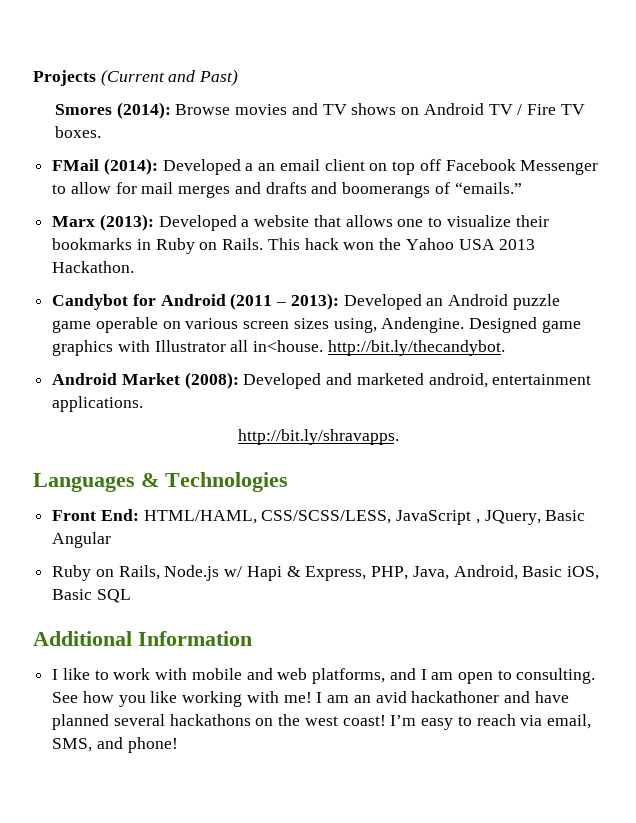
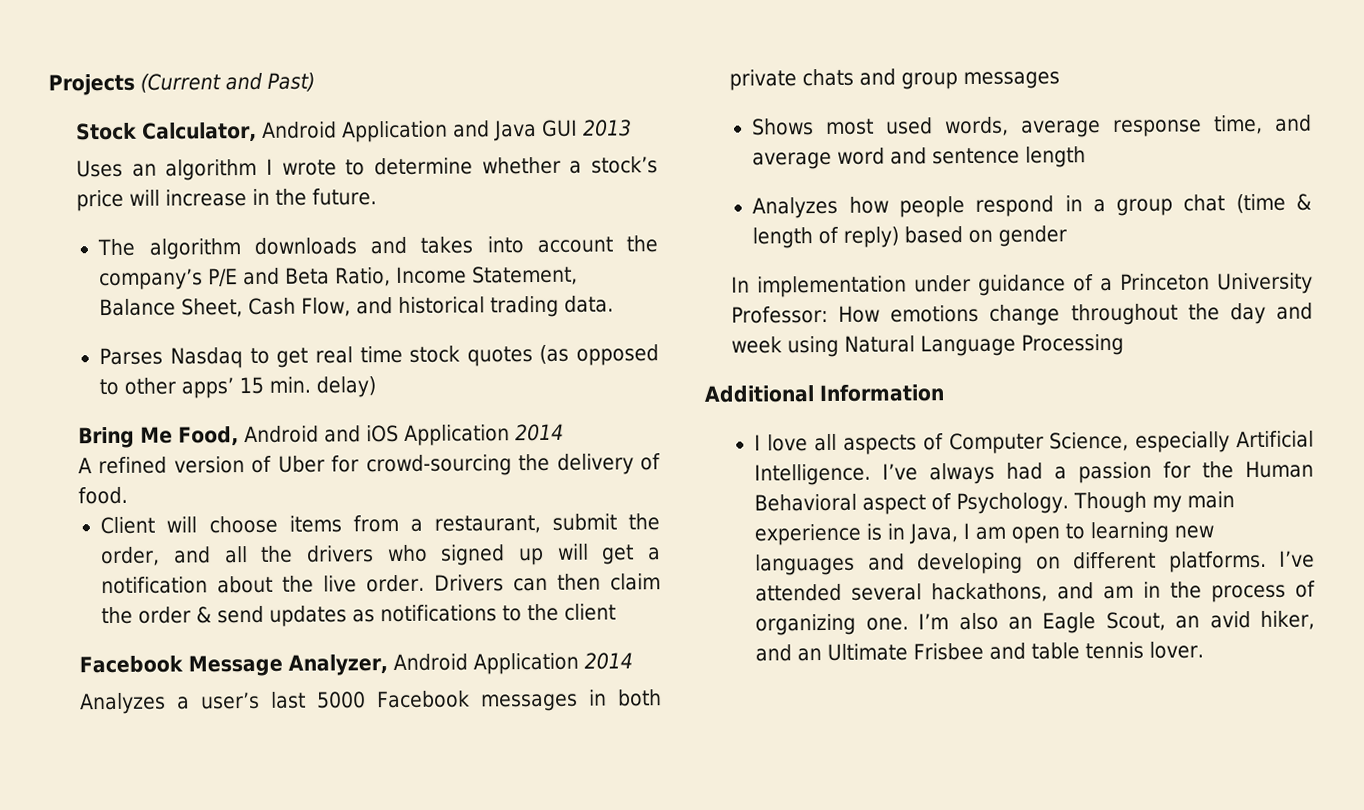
- Smores (2014): Browse movies and TV shows on Android TV / Fire TV boxes.
- FMail (2014): Developed a an email client on top off Facebook Messenger to allow for mail merges and drafts and boomerangs of “emails.”
- Marx (2013): Developed a website that allows one to visualize their bookmarks in Ruby on Rails. This hack won the Yahoo USA 2013 Hackathon.
- Candybot for Android (2011 – 2013): Developed an Android puzzle game operable on various screen sizes using, Andengine. Designed game graphics with Illustrator all in<house. http://bit.ly/thecandybot.
- Android Market (2008): Developed and marketed android, entertainment applications.
- http://bit.ly/shravapps.
- Languages & Technologies
- Front End: HTML/HAML, CSS/SCSS/LESS, JavaScript , JQuery, Basic Angular
- Ruby on Rails, Node.js w/ Hapi & Express, PHP, Java, Android, Basic iOS, Basic SQL
+ Stock Calculator, Android Application and Java GUI 2013
+ Uses an algorithm I wrote to determine whether a stock’s price will increase in the future.
+ The algorithm downloads and takes into account the company’s P/E and Beta Ratio, Income Statement, Balance Sheet, Cash Flow, and historical trading data.
+ Parses Nasdaq to get real time stock quotes (as opposed to other apps’ 15 min. delay)
+ Bring Me Food, Android and iOS Application 2014
+ A refined version of Uber for crowd-sourcing the delivery of food.
+ Client will choose items from a restaurant, submit the order, and all the drivers who signed up will get a notification about the live order. Drivers can then claim the order & send updates as notifications to the client
+ Facebook Message Analyzer, Android Application 2014
+ Analyzes a user’s last 5000 Facebook messages in both private chats and group messages
+ Shows most used words, average response time, and average word and sentence length
+ Analyzes how people respond in a group chat (time & length of reply) based on gender
+ In implementation under guidance of a Princeton University Professor: How emotions change throughout the day and week using Natural Language Processing
  Additional Information
- I like to work with mobile and web platforms, and I am open to consulting. See how you like working with me! I am an avid hackathoner and have planned several hackathons on the west coast! I’m easy to reach via email, SMS, and phone!
+ I love all aspects of Computer Science, especially Artificial Intelligence. I’ve always had a passion for the Human Behavioral aspect of Psychology. Though my main experience is in Java, I am open to learning new languages and developing on different platforms. I’ve attended several hackathons, and am in the process of organizing one. I’m also an Eagle Scout, an avid hiker, and an Ultimate Frisbee and table tennis lover.

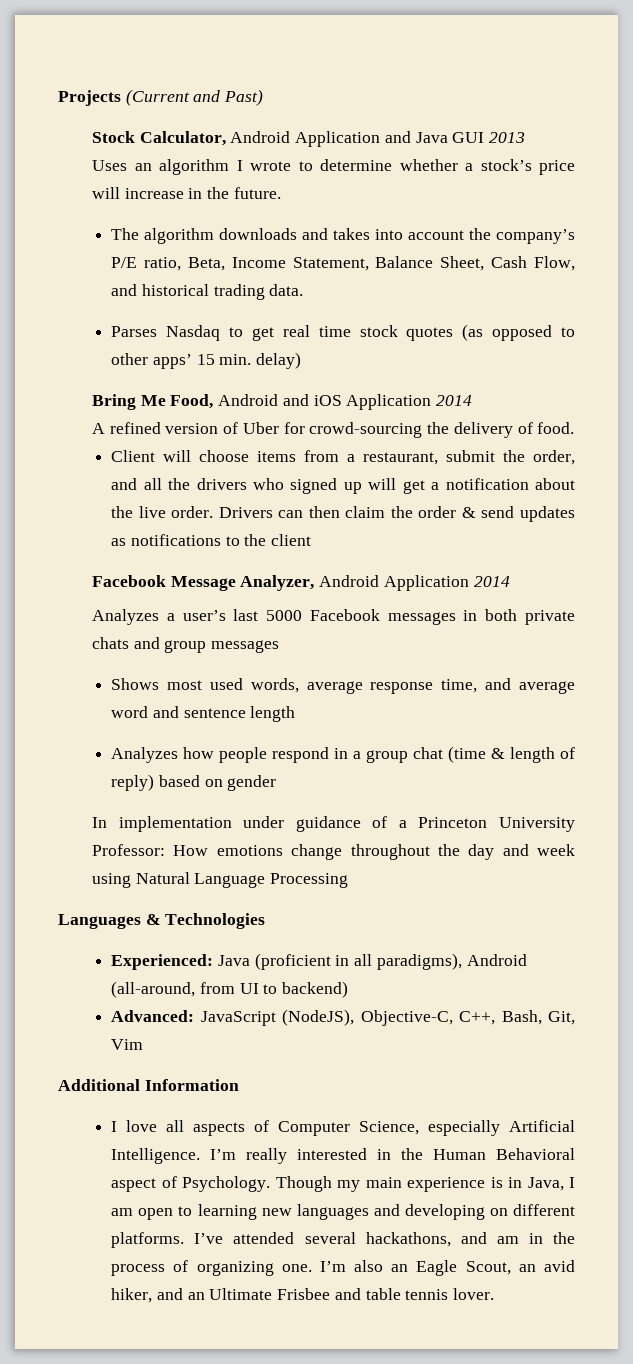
- The algorithm downloads and takes into account the company’s P/E and Beta Ratio, Income Statement, Balance Sheet, Cash Flow, and historical trading data.
+ The algorithm downloads and takes into account the company’s P/E ratio, Beta, Income Statement, Balance Sheet, Cash Flow, and historical trading data.
+ Languages & Technologies
+ Experienced: Java (proficient in all paradigms), Android (all-around, from UI to backend)
+ Advanced: JavaScript (NodeJS), Objective-C, C++, Bash, Git, Vim
- I’ve always had a passion for the Human Behavioral aspect of Psychology.
+ I’m really interested in the Human Behavioral aspect of Psychology.

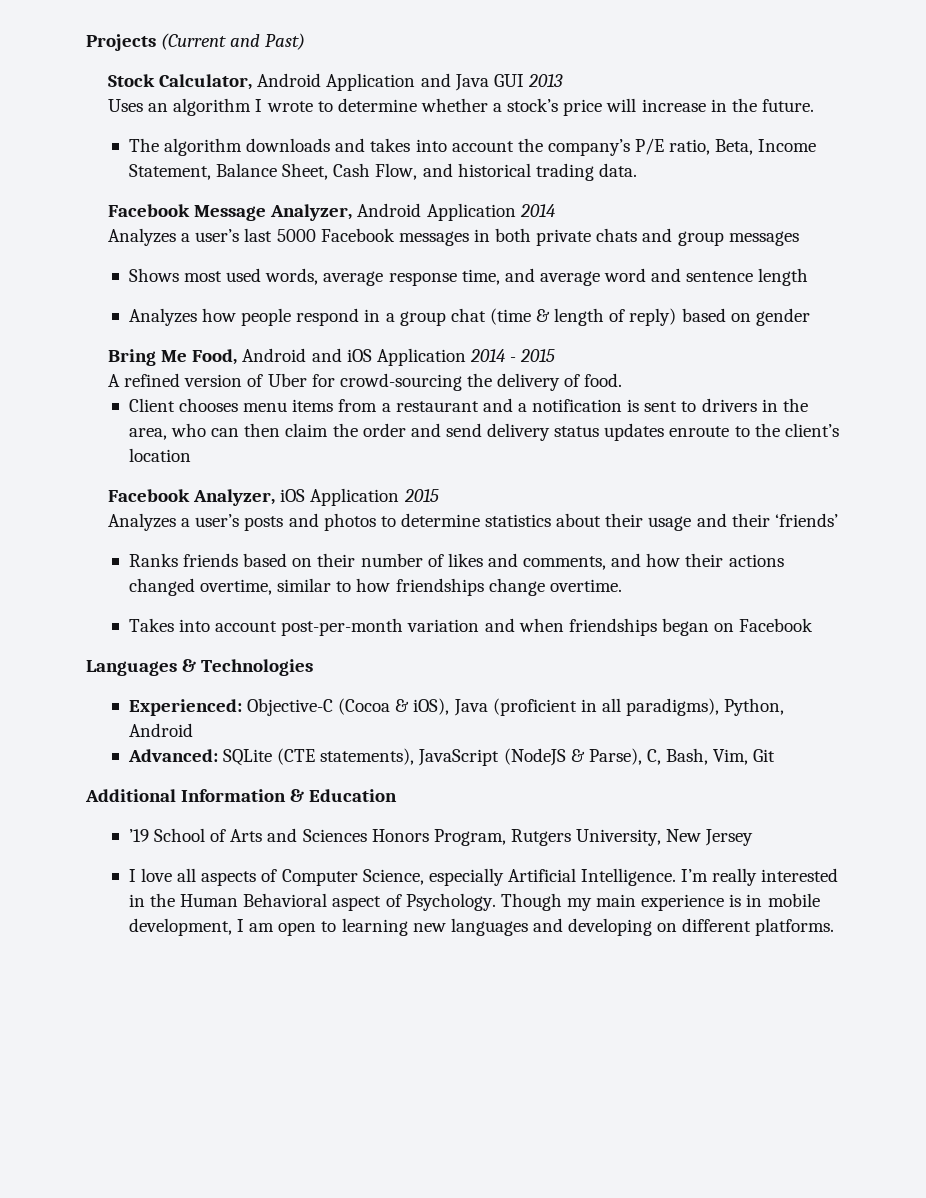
- Parses Nasdaq to get real time stock quotes (as opposed to other apps’ 15 min. delay)
- Bring Me Food, Android and iOS Application 2014
- A refined version of Uber for crowd-sourcing the delivery of food.
- Client will choose items from a restaurant, submit the order, and all the drivers who signed up will get a notification about the live order. Drivers can then claim the order & send updates as notifications to the client
- In implementation under guidance of a Princeton University Professor: How emotions change throughout the day and week using Natural Language Processing
+ Bring Me Food, Android and iOS Application 2014 - 2015
+ A refined version of Uber for crowd-sourcing the delivery of food.
+ Client chooses menu items from a restaurant and a notification is sent to drivers in the area, who can then claim the order and send delivery status updates enroute to the client’s location
+ Facebook Analyzer, iOS Application 2015
+ Analyzes a user’s posts and photos to determine statistics about their usage and their ‘friends’
+ Ranks friends based on their number of likes and comments, and how their actions changed overtime, similar to how friendships change overtime.
+ Takes into account post-per-month variation and when friendships began on Facebook
- Experienced: Java (proficient in all paradigms), Android (all-around, from UI to backend)
- Advanced: JavaScript (NodeJS), Objective-C, C++, Bash, Git, Vim
- Additional Information
+ Experienced: Objective-C (Cocoa & iOS), Java (proficient in all paradigms), Python, Android
+ Advanced: SQLite (CTE statements), JavaScript (NodeJS & Parse), C, Bash, Vim, Git
+ Additional Information & Education
+ ’19 School of Arts and Sciences Honors Program, Rutgers University, New Jersey
- Though my main experience is in Java, I am open to learning new languages and developing on different platforms. I’ve attended several hackathons, and am in the process of organizing one. I’m also an Eagle Scout, an avid hiker, and an Ultimate Frisbee and table tennis lover.
+ Though my main experience is in mobile development, I am open to learning new languages and developing on different platforms.

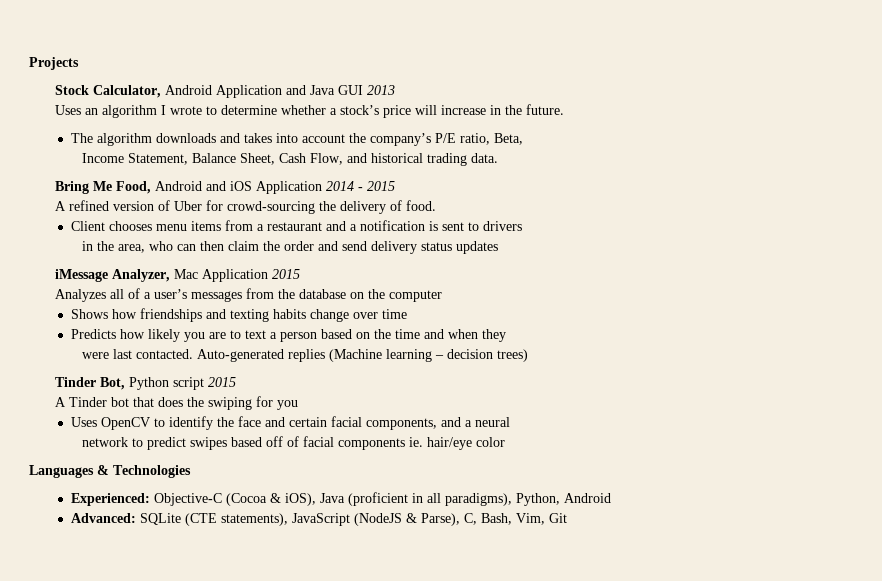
- Projects (Current and Past)
+ Projects
- The algorithm downloads and takes into account the company’s P/E ratio, Beta, Income Statement, Balance Sheet, Cash Flow, and historical trading data.
+ The algorithm downloads and takes into account the company’s P/E ratio, Beta,
+ Income Statement, Balance Sheet, Cash Flow, and historical trading data.
- Facebook Message Analyzer, Android Application 2014
- Analyzes a user’s last 5000 Facebook messages in both private chats and group messages
- Shows most used words, average response time, and average word and sentence length
- Analyzes how people respond in a group chat (time & length of reply) based on gender
- Client chooses menu items from a restaurant and a notification is sent to drivers in the area, who can then claim the order and send delivery status updates enroute to the client’s location
- Facebook Analyzer, iOS Application 2015
- Analyzes a user’s posts and photos to determine statistics about their usage and their ‘friends’
- Ranks friends based on their number of likes and comments, and how their actions changed overtime, similar to how friendships change overtime.
- Takes into account post-per-month variation and when friendships began on Facebook
+ Client chooses menu items from a restaurant and a notification is sent to drivers
+ in the area, who can then claim the order and send delivery status updates
+ iMessage Analyzer, Mac Application 2015
+ Analyzes all of a user’s messages from the database on the computer
+ Shows how friendships and texting habits change over time
+ Predicts how likely you are to text a person based on the time and when they
+ were last contacted. Auto-generated replies (Machine learning – decision trees)
+ Tinder Bot, Python script 2015
+ A Tinder bot that does the swiping for you
+ Uses OpenCV to identify the face and certain facial components, and a neural
+ network to predict swipes based off of facial components ie. hair/eye color
- Additional Information & Education
- ’19 School of Arts and Sciences Honors Program, Rutgers University, New Jersey
- I love all aspects of Computer Science, especially Artificial Intelligence. I’m really interested in the Human Behavioral aspect of Psychology. Though my main experience is in mobile development, I am open to learning new languages and developing on different platforms.

